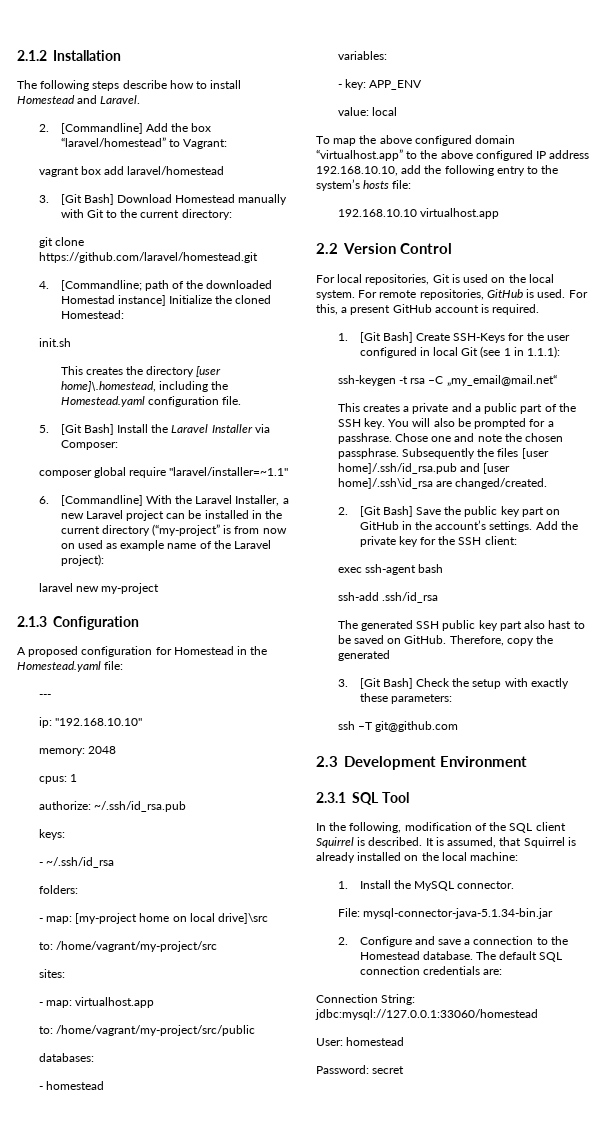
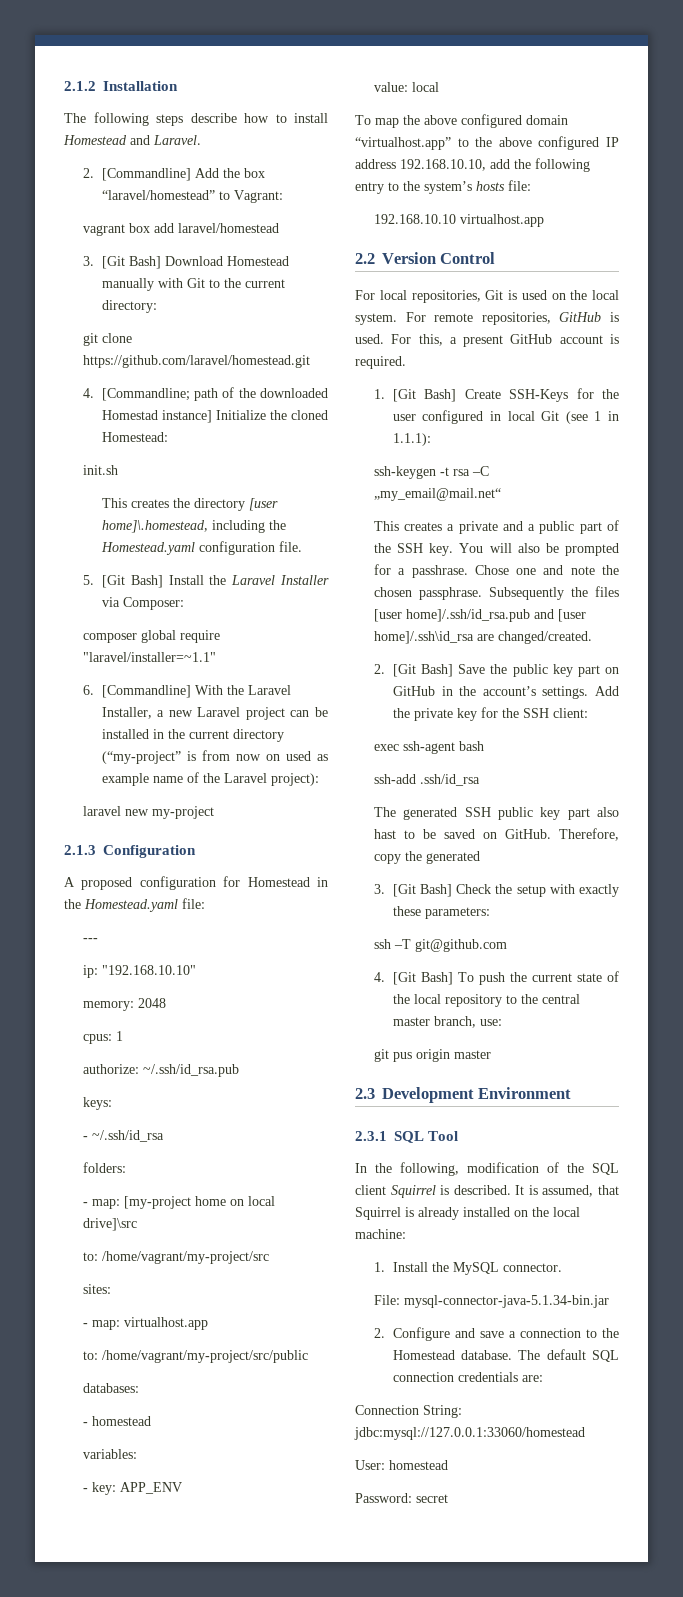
+ 4. [Git Bash] To push the current state of the local repository to the central master branch, use:
+ git pus origin master

